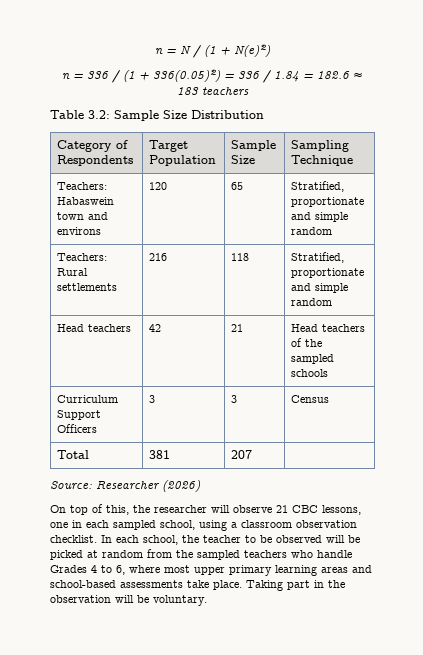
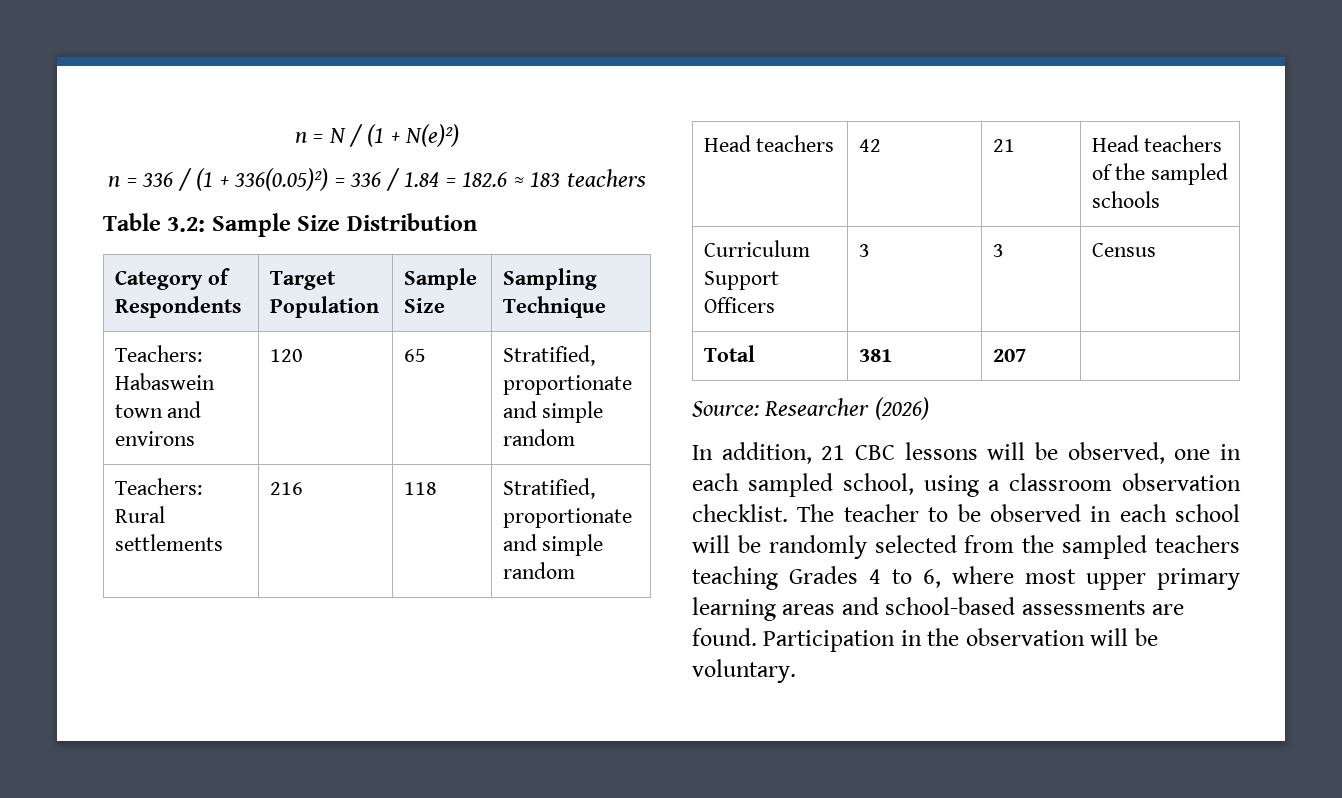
- On top of this, the researcher will observe 21 CBC lessons, one in each sampled school, using a classroom observation checklist.
+ In addition, 21 CBC lessons will be observed, one in each sampled school, using a classroom observation checklist.
- In each school, the teacher to be observed will be picked at random from the sampled teachers who handle Grades 4 to 6, where most upper primary learning areas and school-based assessments take place. Taking part in the observation will be voluntary.
+ The teacher to be observed in each school will be randomly selected from the sampled teachers teaching Grades 4 to 6, where most upper primary learning areas and school-based assessments are found. Participation in the observation will be voluntary.

